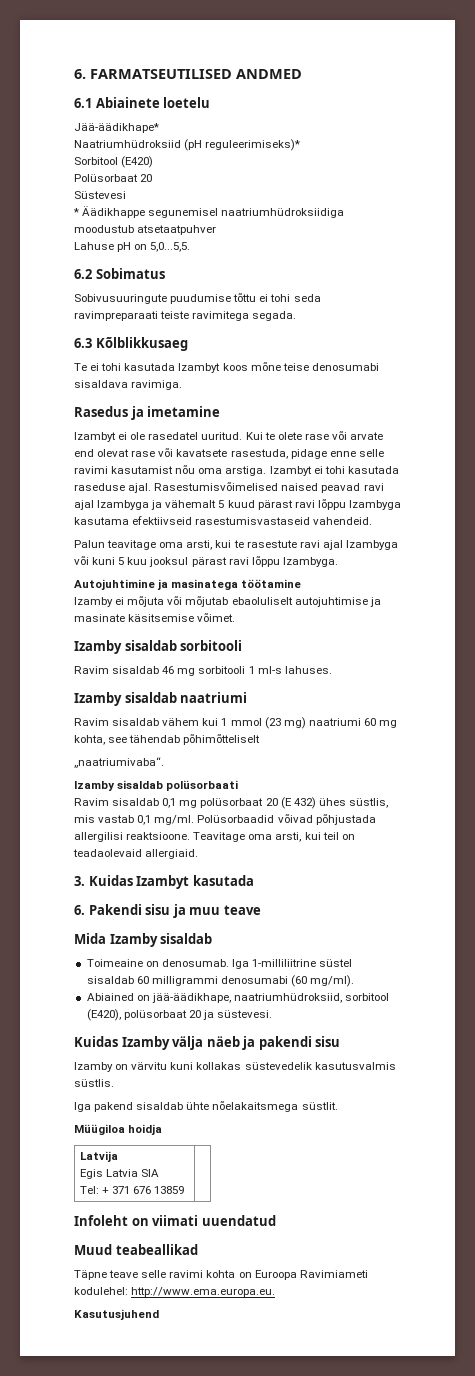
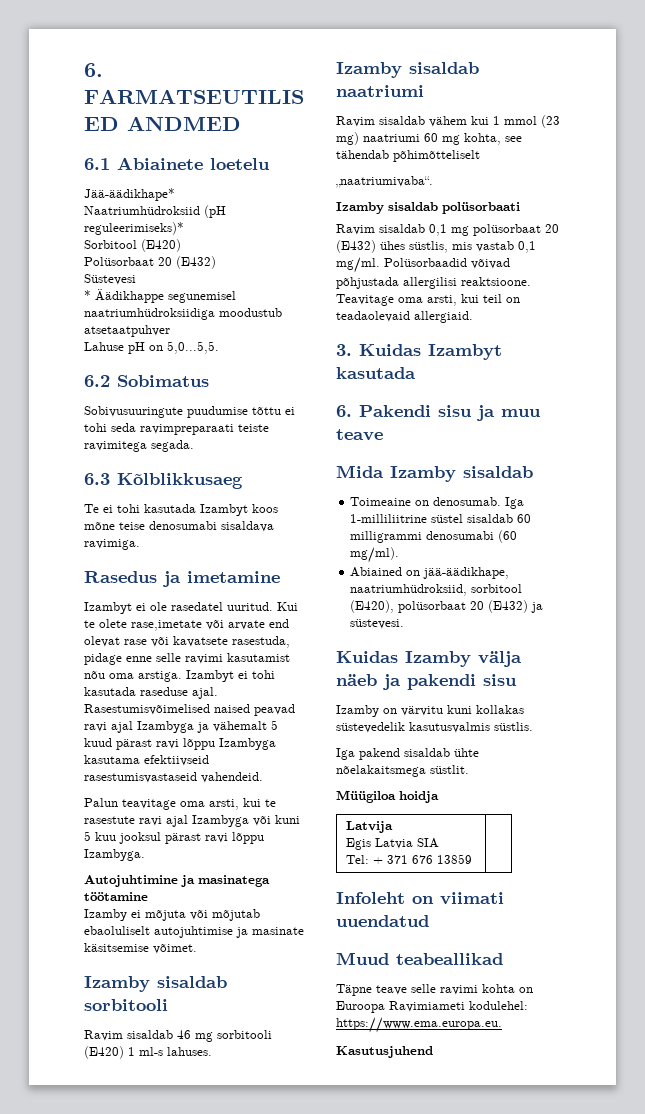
- Polüsorbaat 20
+ Polüsorbaat 20 (E432)
- Kui te olete rase või arvate end olevat rase või kavatsete rasestuda, pidage enne selle ravimi kasutamist nõu oma arstiga.
+ Kui te olete rase,imetate või arvate end olevat rase või kavatsete rasestuda, pidage enne selle ravimi kasutamist nõu oma arstiga.
- Ravim sisaldab 46 mg sorbitooli 1 ml-s lahuses.
+ Ravim sisaldab 46 mg sorbitooli (E420) 1 ml-s lahuses.
- Ravim sisaldab 0,1 mg polüsorbaat 20 (E 432) ühes süstlis, mis vastab 0,1 mg/ml.
+ Ravim sisaldab 0,1 mg polüsorbaat 20 (E432) ühes süstlis, mis vastab 0,1 mg/ml.
- Abiained on jää-äädikhape, naatriumhüdroksiid, sorbitool (E420), polüsorbaat 20 ja süstevesi.
+ Abiained on jää-äädikhape, naatriumhüdroksiid, sorbitool (E420), polüsorbaat 20 (E432) ja süstevesi.
- Täpne teave selle ravimi kohta on Euroopa Ravimiameti kodulehel: http://www.ema.europa.eu.
+ Täpne teave selle ravimi kohta on Euroopa Ravimiameti kodulehel: https://www.ema.europa.eu.

